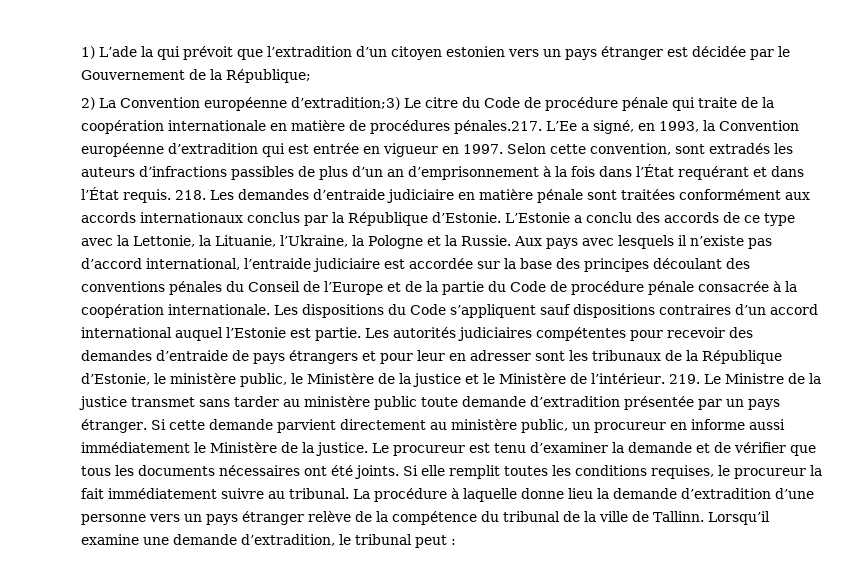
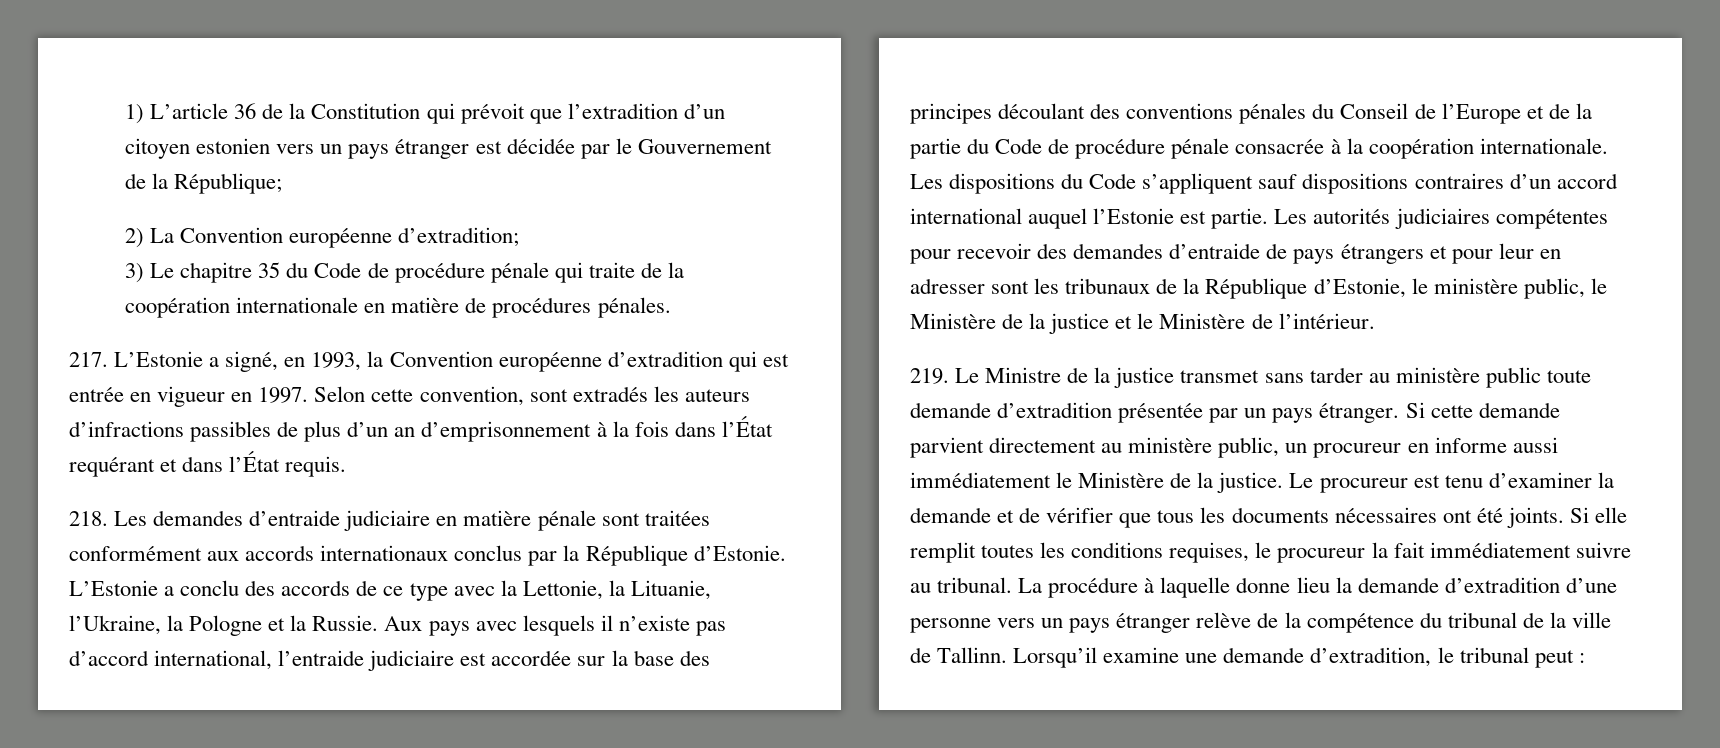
- 1) L’ade la qui prévoit que l’extradition d’un citoyen estonien vers un pays étranger est décidée par le Gouvernement de la République;
+ 1) L’article 36 de la Constitution qui prévoit que l’extradition d’un citoyen estonien vers un pays étranger est décidée par le Gouvernement de la République;
- 2) La Convention européenne d’extradition;3) Le citre du Code de procédure pénale qui traite de la coopération internationale en matière de procédures pénales.217. L’Ee a signé, en 1993, la Convention européenne d’extradition qui est entrée en vigueur en 1997.
+ 2) La Convention européenne d’extradition;
+ 3) Le chapitre 35 du Code de procédure pénale qui traite de la coopération internationale en matière de procédures pénales.
+ 217. L’Estonie a signé, en 1993, la Convention européenne d’extradition qui est entrée en vigueur en 1997.
- Selon cette convention, sont extradés les auteurs d’infractions passibles de plus d’un an d’emprisonnement à la fois dans l’État requérant et dans l’État requis. 218. Les demandes d’entraide judiciaire en matière pénale sont traitées conformément aux accords internationaux conclus par la République d’Estonie.
+ Selon cette convention, sont extradés les auteurs d’infractions passibles de plus d’un an d’emprisonnement à la fois dans l’État requérant et dans l’État requis.
+ 218. Les demandes d’entraide judiciaire en matière pénale sont traitées conformément aux accords internationaux conclus par la République d’Estonie.
- Les autorités judiciaires compétentes pour recevoir des demandes d’entraide de pays étrangers et pour leur en adresser sont les tribunaux de la République d’Estonie, le ministère public, le Ministère de la justice et le Ministère de l’intérieur. 219. Le Ministre de la justice transmet sans tarder au ministère public toute demande d’extradition présentée par un pays étranger.
+ Les autorités judiciaires compétentes pour recevoir des demandes d’entraide de pays étrangers et pour leur en adresser sont les tribunaux de la République d’Estonie, le ministère public, le Ministère de la justice et le Ministère de l’intérieur.
+ 219. Le Ministre de la justice transmet sans tarder au ministère public toute demande d’extradition présentée par un pays étranger.

